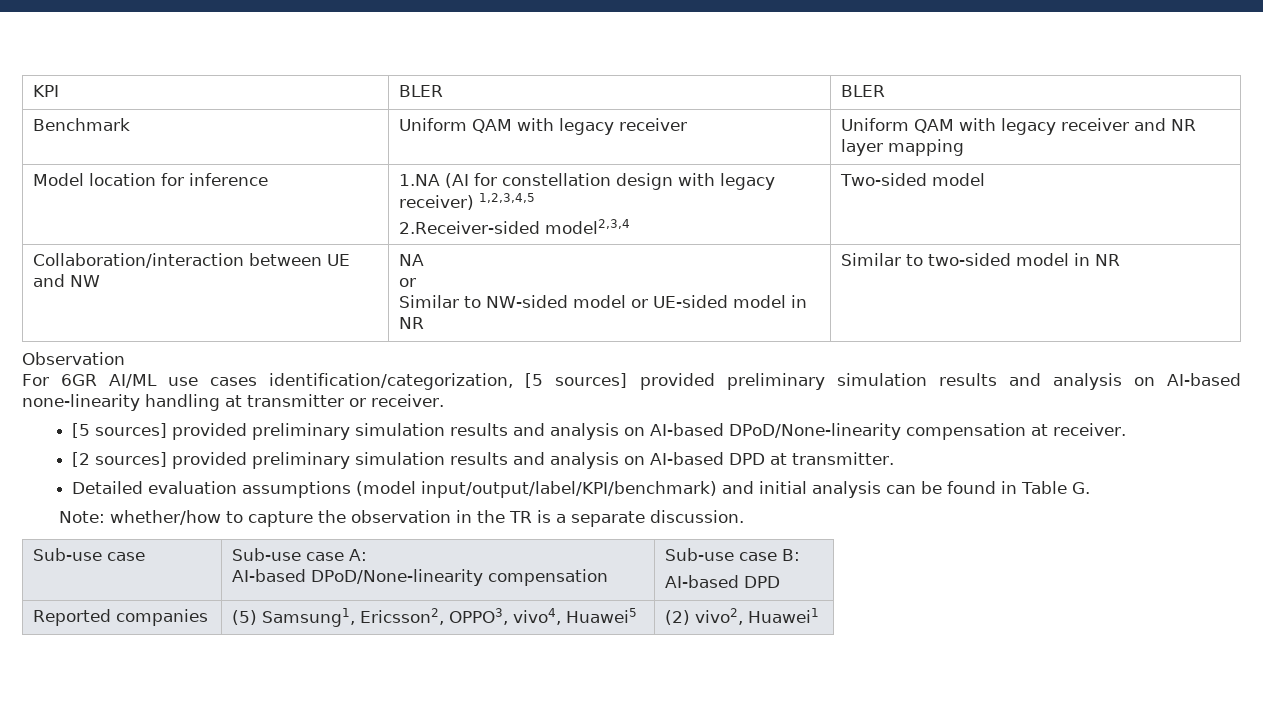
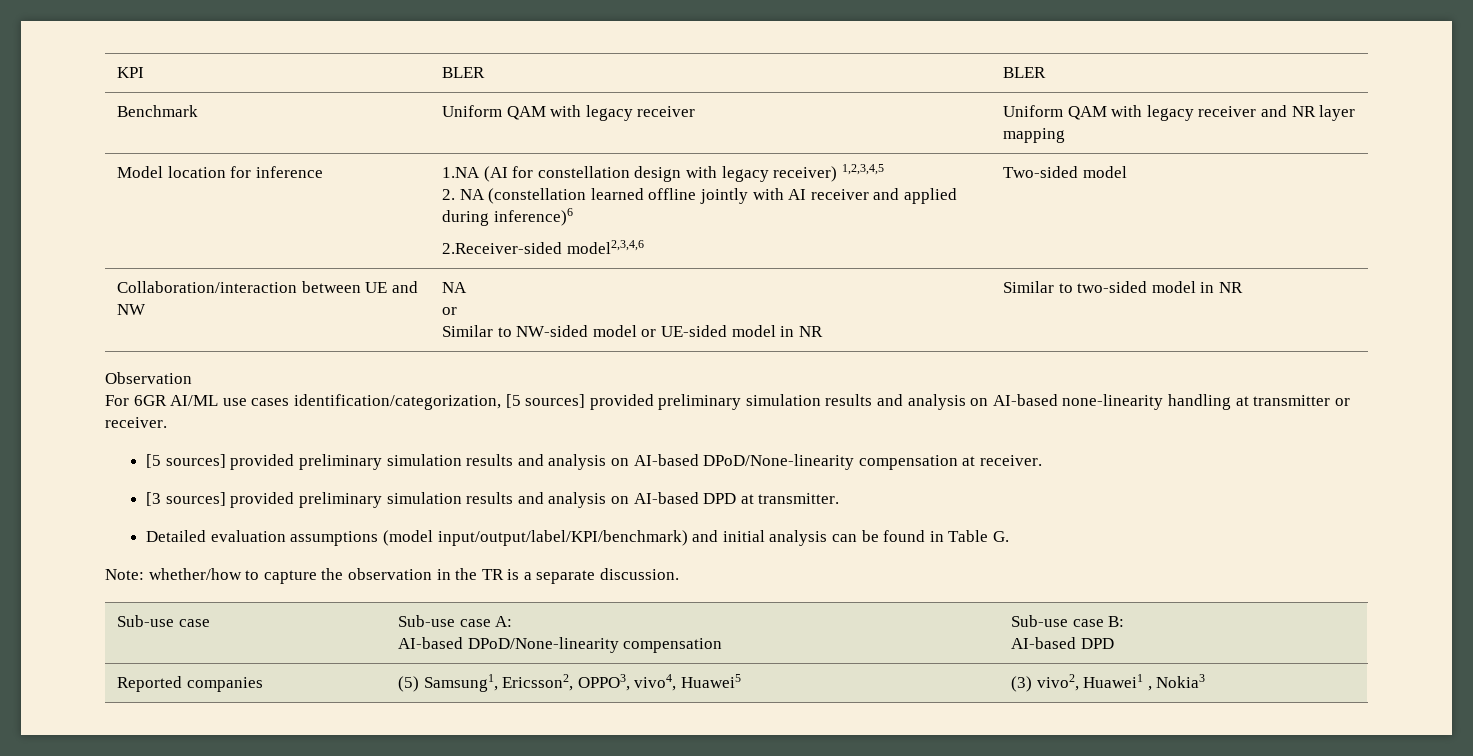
  Model location for inference | 1.NA (AI for constellation design with legacy receiver) 1,2,3,4,5
- 2.Receiver-sided model2,3,4 | Two-sided model
+ 2. NA (constellation learned offline jointly with AI receiver and applied during inference)6
+ 2.Receiver-sided model2,3,4,6 | Two-sided model
- [2 sources] provided preliminary simulation results and analysis on AI-based DPD at transmitter.
+ [3 sources] provided preliminary simulation results and analysis on AI-based DPD at transmitter.
- Reported companies | (5) Samsung1, Ericsson2, OPPO3, vivo4, Huawei5 | (2) vivo2, Huawei1
+ Reported companies | (5) Samsung1, Ericsson2, OPPO3, vivo4, Huawei5 | (3) vivo2, Huawei1 , Nokia3

